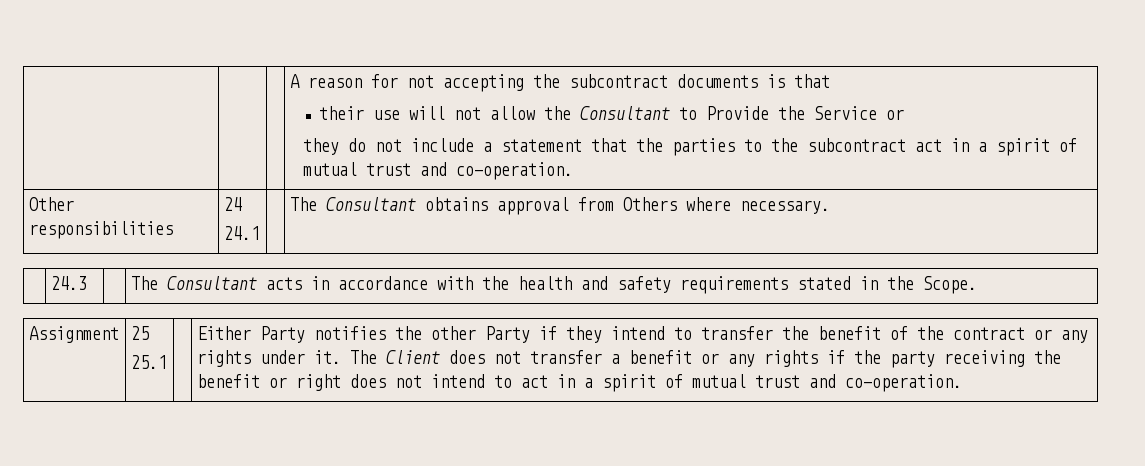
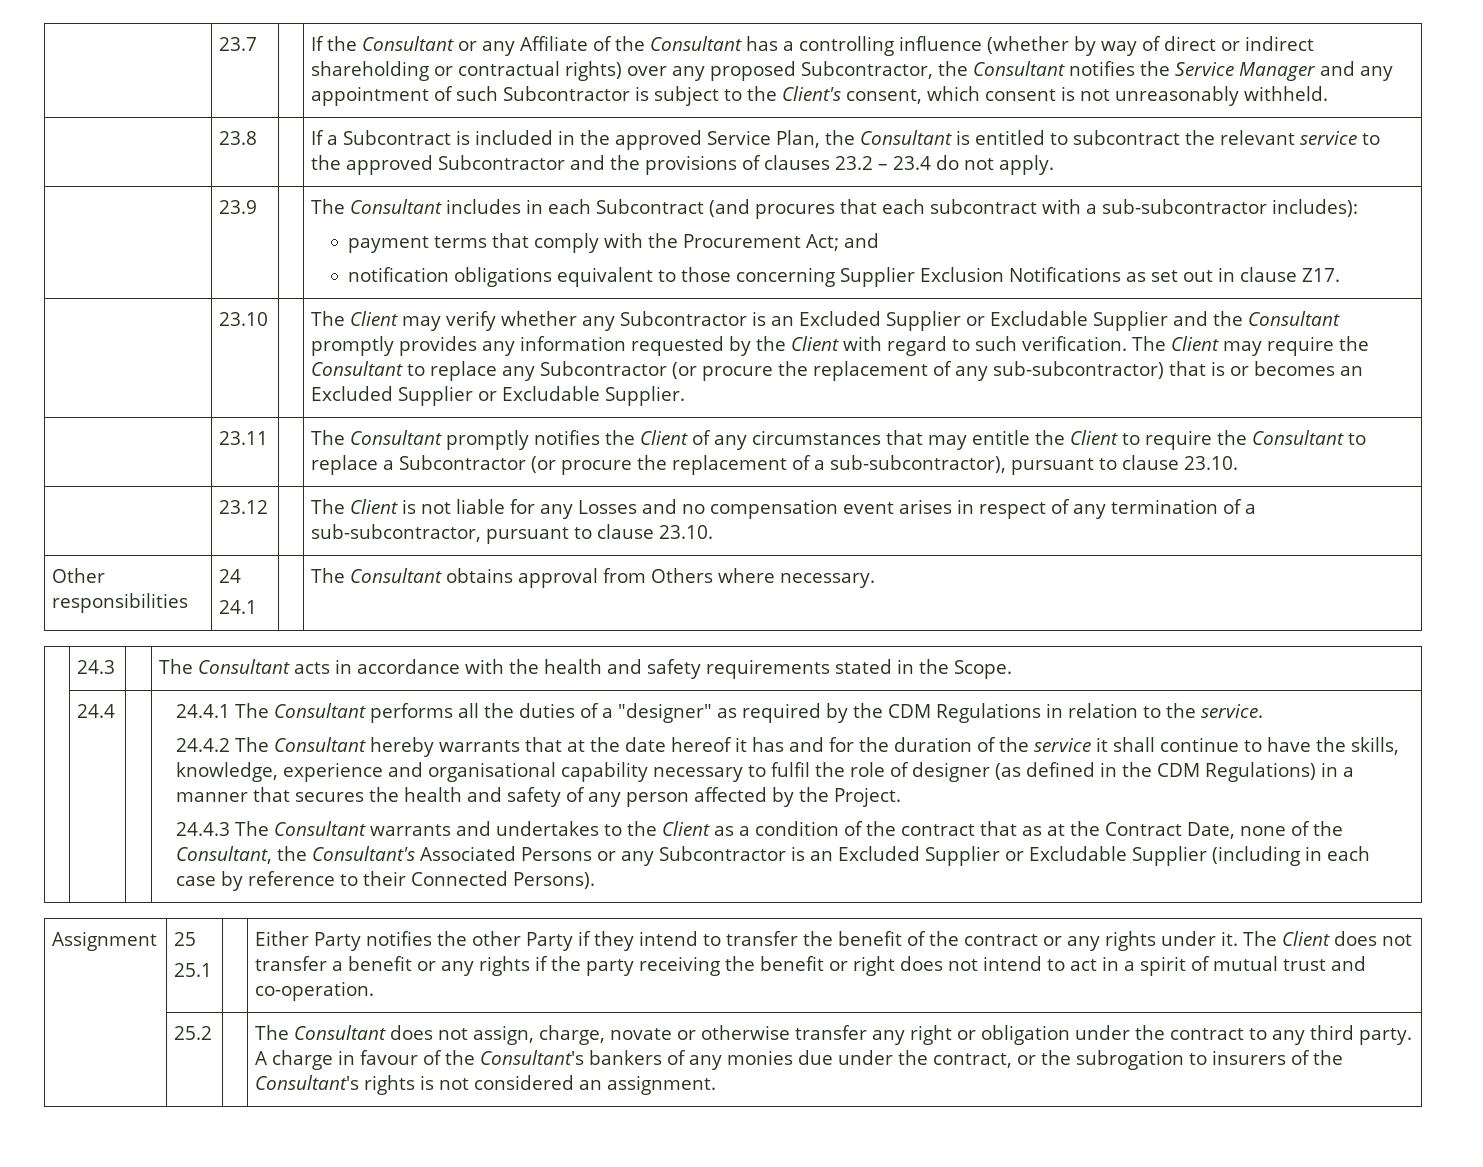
- A reason for not accepting the subcontract documents is that
- their use will not allow the Consultant to Provide the Service or
- they do not include a statement that the parties to the subcontract act in a spirit of mutual trust and co-operation.
+ 23.7 | | If the Consultant or any Affiliate of the Consultant has a controlling influence (whether by way of direct or indirect shareholding or contractual rights) over any proposed Subcontractor, the Consultant notifies the Service Manager and any appointment of such Subcontractor is subject to the Client's consent, which consent is not unreasonably withheld.
+ | 23.8 | | If a Subcontract is included in the approved Service Plan, the Consultant is entitled to subcontract the relevant service to the approved Subcontractor and the provisions of clauses 23.2 – 23.4 do not apply.
+ | 23.9 | | The Consultant includes in each Subcontract (and procures that each subcontract with a sub-subcontractor includes):
+ payment terms that comply with the Procurement Act; and
+ notification obligations equivalent to those concerning Supplier Exclusion Notifications as set out in clause Z17.
+ | 23.10 | | The Client may verify whether any Subcontractor is an Excluded Supplier or Excludable Supplier and the Consultant promptly provides any information requested by the Client with regard to such verification. The Client may require the Consultant to replace any Subcontractor (or procure the replacement of any sub-subcontractor) that is or becomes an Excluded Supplier or Excludable Supplier.
+ | 23.11 | | The Consultant promptly notifies the Client of any circumstances that may entitle the Client to require the Consultant to replace a Subcontractor (or procure the replacement of a sub-subcontractor), pursuant to clause 23.10.
+ | 23.12 | | The Client is not liable for any Losses and no compensation event arises in respect of any termination of a sub-subcontractor, pursuant to clause 23.10.
+ 24.4 | | 24.4.1 The Consultant performs all the duties of a "designer" as required by the CDM Regulations in relation to the service.
+ 24.4.2 The Consultant hereby warrants that at the date hereof it has and for the duration of the service it shall continue to have the skills, knowledge, experience and organisational capability necessary to fulfil the role of designer (as defined in the CDM Regulations) in a manner that secures the health and safety of any person affected by the Project.
+ 24.4.3 The Consultant warrants and undertakes to the Client as a condition of the contract that as at the Contract Date, none of the Consultant, the Consultant's Associated Persons or any Subcontractor is an Excluded Supplier or Excludable Supplier (including in each case by reference to their Connected Persons).
+ 25.2 | | The Consultant does not assign, charge, novate or otherwise transfer any right or obligation under the contract to any third party. A charge in favour of the Consultant's bankers of any monies due under the contract, or the subrogation to insurers of the Consultant's rights is not considered an assignment.

